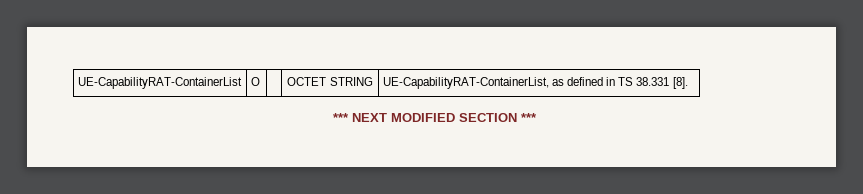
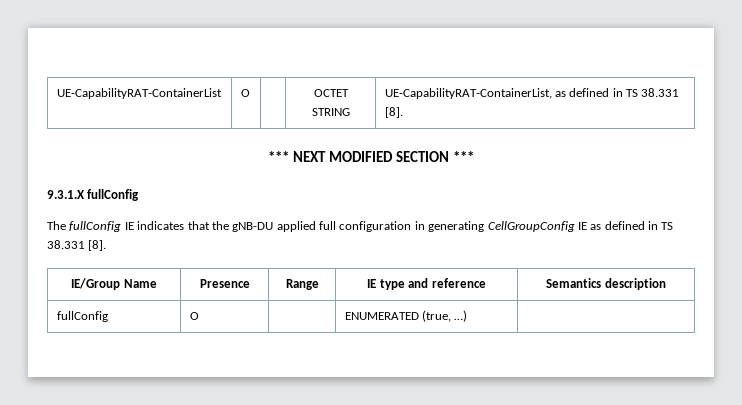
+ 9.3.1.X fullConfig
+ The fullConfig IE indicates that the gNB-DU applied full configuration in generating CellGroupConfig IE as defined in TS 38.331 [8].
+ IE/Group Name | Presence | Range | IE type and reference | Semantics description
+ fullConfig | O | | ENUMERATED (true, …) |

